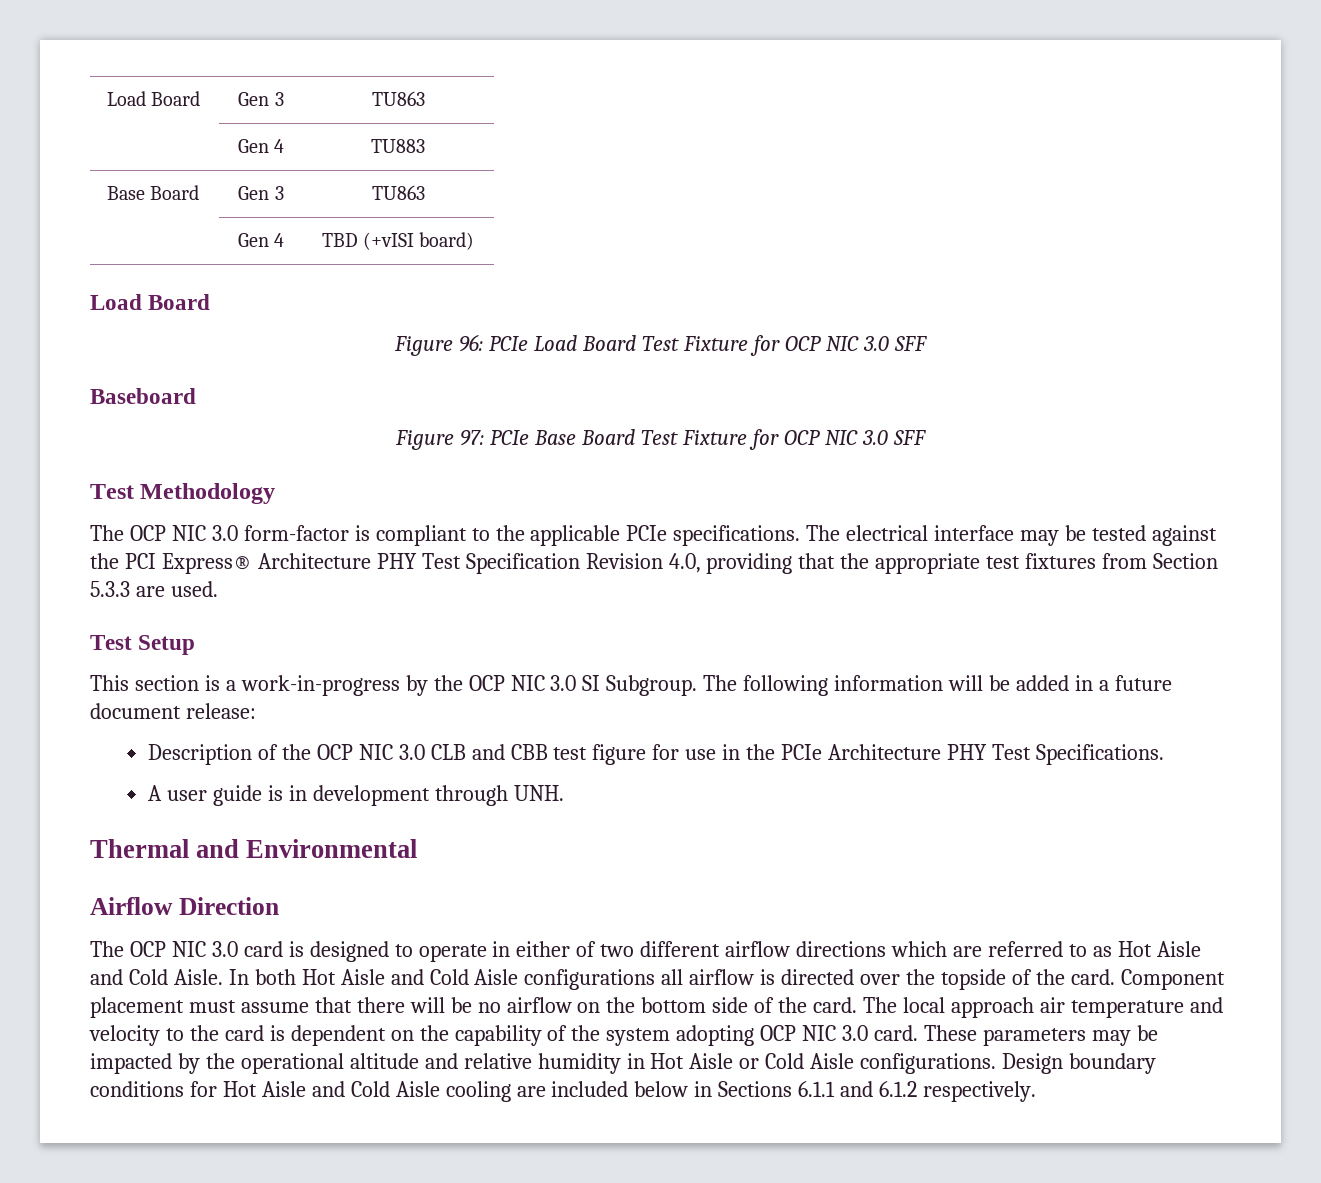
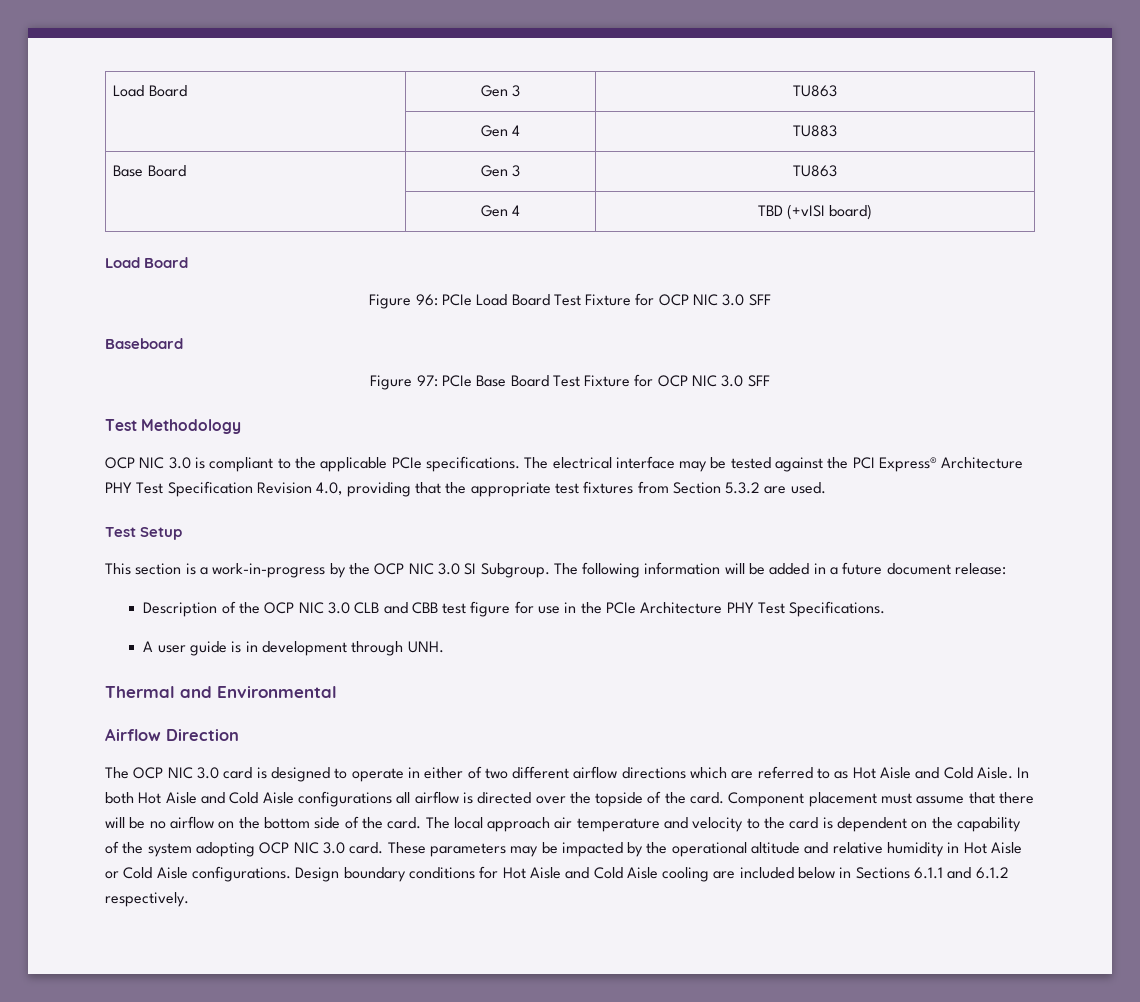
- The OCP NIC 3.0 form-factor is compliant to the applicable PCIe specifications.
+ OCP NIC 3.0 is compliant to the applicable PCIe specifications.
- The electrical interface may be tested against the PCI Express® Architecture PHY Test Specification Revision 4.0, providing that the appropriate test fixtures from Section 5.3.3 are used.
+ The electrical interface may be tested against the PCI Express® Architecture PHY Test Specification Revision 4.0, providing that the appropriate test fixtures from Section 5.3.2 are used.

